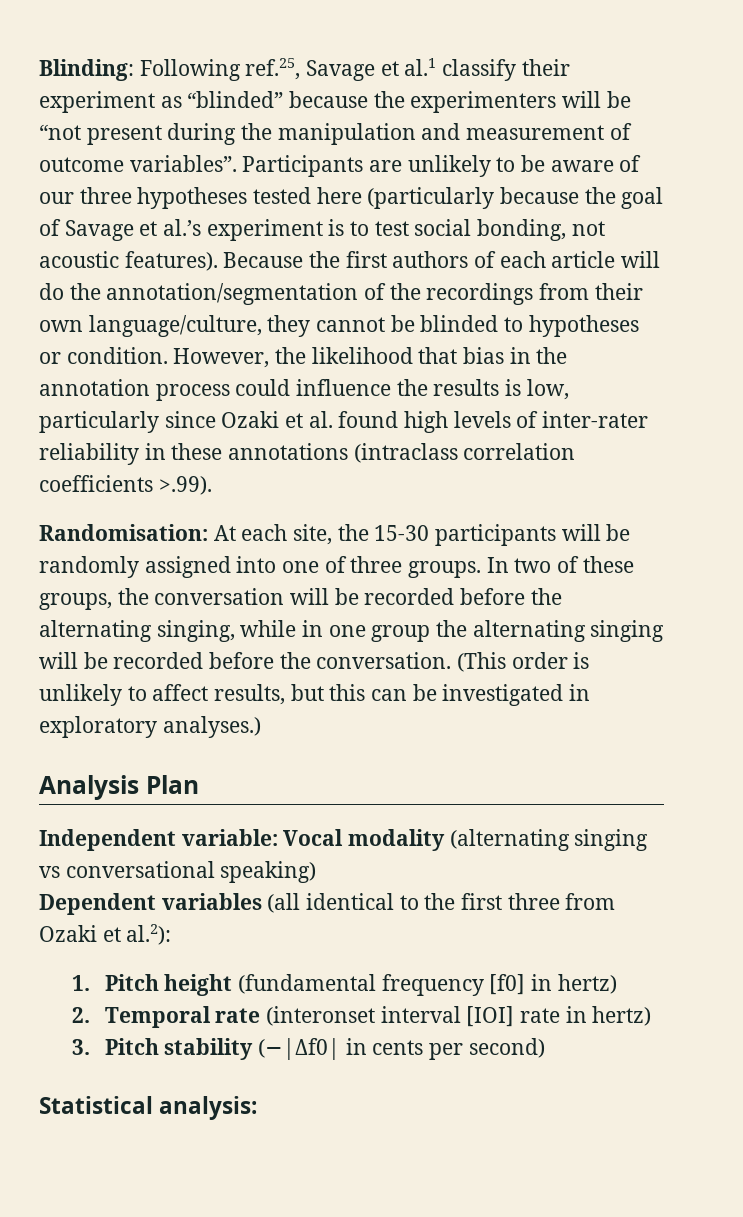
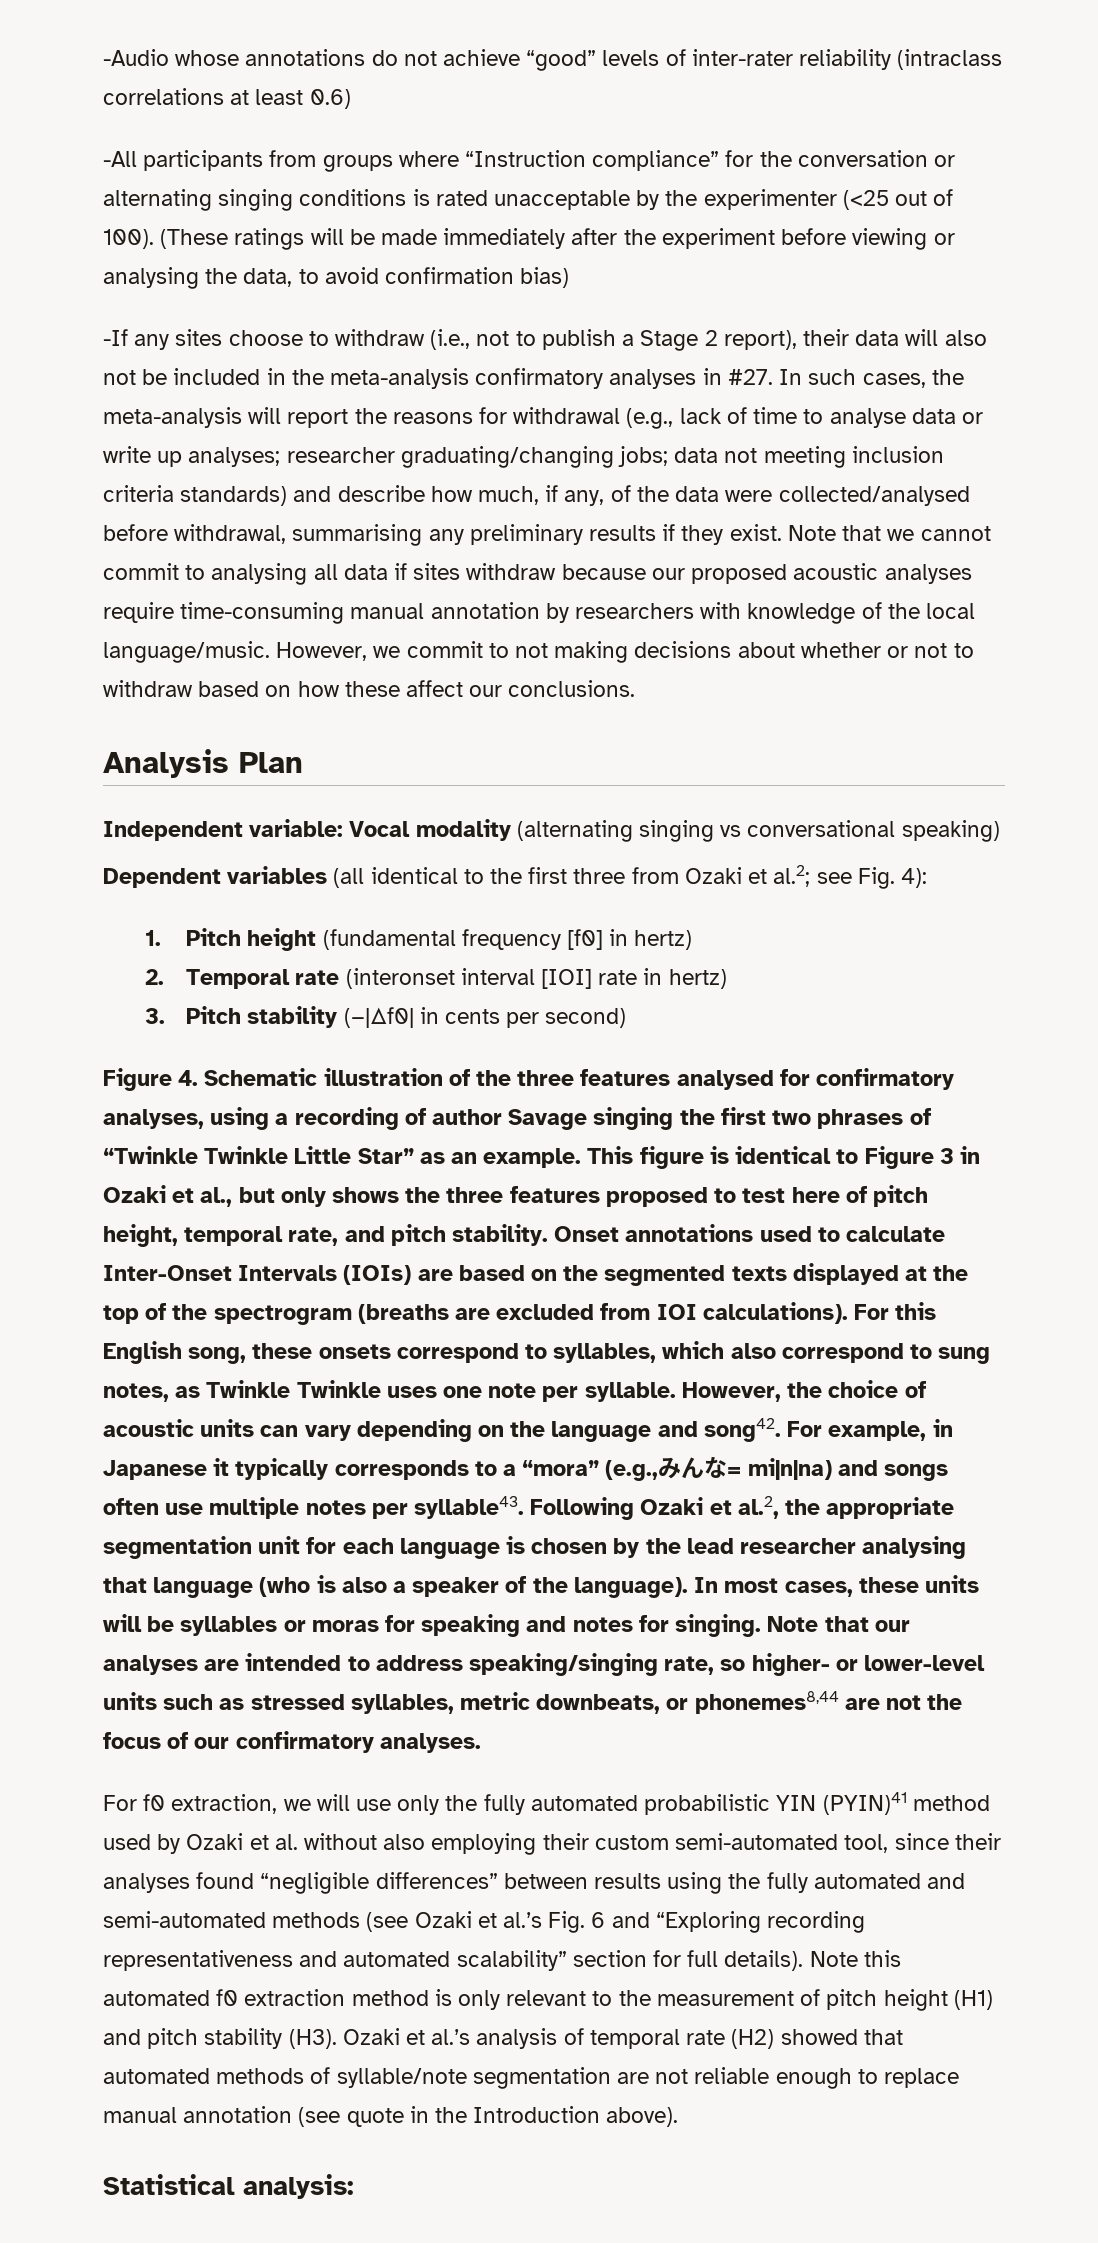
- Blinding: Following ref.25, Savage et al.1 classify their experiment as “blinded” because the experimenters will be “not present during the manipulation and measurement of outcome variables”. Participants are unlikely to be aware of our three hypotheses tested here (particularly because the goal of Savage et al.’s experiment is to test social bonding, not acoustic features). Because the first authors of each article will do the annotation/segmentation of the recordings from their own language/culture, they cannot be blinded to hypotheses or condition. However, the likelihood that bias in the annotation process could influence the results is low, particularly since Ozaki et al. found high levels of inter-rater reliability in these annotations (intraclass correlation coefficients >.99).
- Randomisation: At each site, the 15-30 participants will be randomly assigned into one of three groups. In two of these groups, the conversation will be recorded before the alternating singing, while in one group the alternating singing will be recorded before the conversation. (This order is unlikely to affect results, but this can be investigated in exploratory analyses.)
+ -Audio whose annotations do not achieve “good” levels of inter-rater reliability (intraclass correlations at least 0.6)
+ -All participants from groups where “Instruction compliance” for the conversation or alternating singing conditions is rated unacceptable by the experimenter (<25 out of 100). (These ratings will be made immediately after the experiment before viewing or analysing the data, to avoid confirmation bias)
+ -If any sites choose to withdraw (i.e., not to publish a Stage 2 report), their data will also not be included in the meta-analysis confirmatory analyses in #27. In such cases, the meta-analysis will report the reasons for withdrawal (e.g., lack of time to analyse data or write up analyses; researcher graduating/changing jobs; data not meeting inclusion criteria standards) and describe how much, if any, of the data were collected/analysed before withdrawal, summarising any preliminary results if they exist. Note that we cannot commit to analysing all data if sites withdraw because our proposed acoustic analyses require time-consuming manual annotation by researchers with knowledge of the local language/music. However, we commit to not making decisions about whether or not to withdraw based on how these affect our conclusions.
- Dependent variables (all identical to the first three from Ozaki et al.2):
+ Dependent variables (all identical to the first three from Ozaki et al.2; see Fig. 4):
+ Figure 4. Schematic illustration of the three features analysed for confirmatory analyses, using a recording of author Savage singing the first two phrases of “Twinkle Twinkle Little Star” as an example. This figure is identical to Figure 3 in Ozaki et al., but only shows the three features proposed to test here of pitch height, temporal rate, and pitch stability. Onset annotations used to calculate Inter-Onset Intervals (IOIs) are based on the segmented texts displayed at the top of the spectrogram (breaths are excluded from IOI calculations). For this English song, these onsets correspond to syllables, which also correspond to sung notes, as Twinkle Twinkle uses one note per syllable. However, the choice of acoustic units can vary depending on the language and song42. For example, in Japanese it typically corresponds to a “mora” (e.g.,みんな= mi|n|na) and songs often use multiple notes per syllable43. Following Ozaki et al.2, the appropriate segmentation unit for each language is chosen by the lead researcher analysing that language (who is also a speaker of the language). In most cases, these units will be syllables or moras for speaking and notes for singing. Note that our analyses are intended to address speaking/singing rate, so higher- or lower-level units such as stressed syllables, metric downbeats, or phonemes8,44 are not the focus of our confirmatory analyses.
+ For f0 extraction, we will use only the fully automated probabilistic YIN (PYIN)41 method used by Ozaki et al. without also employing their custom semi-automated tool, since their analyses found “negligible differences” between results using the fully automated and semi-automated methods (see Ozaki et al.’s Fig. 6 and “Exploring recording representativeness and automated scalability” section for full details). Note this automated f0 extraction method is only relevant to the measurement of pitch height (H1) and pitch stability (H3). Ozaki et al.’s analysis of temporal rate (H2) showed that automated methods of syllable/note segmentation are not reliable enough to replace manual annotation (see quote in the Introduction above).

